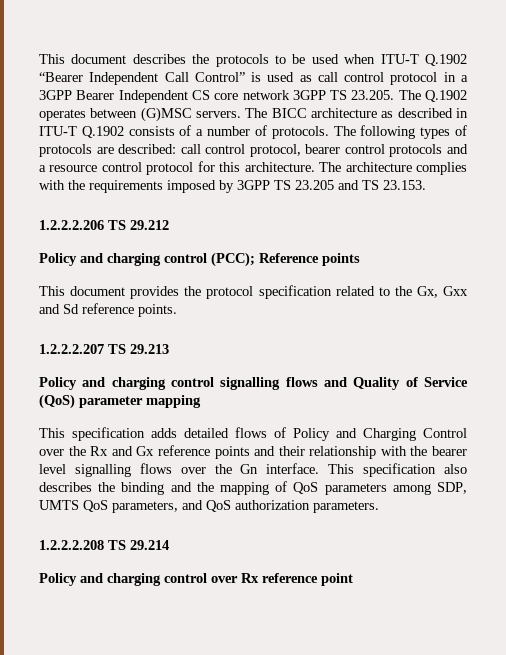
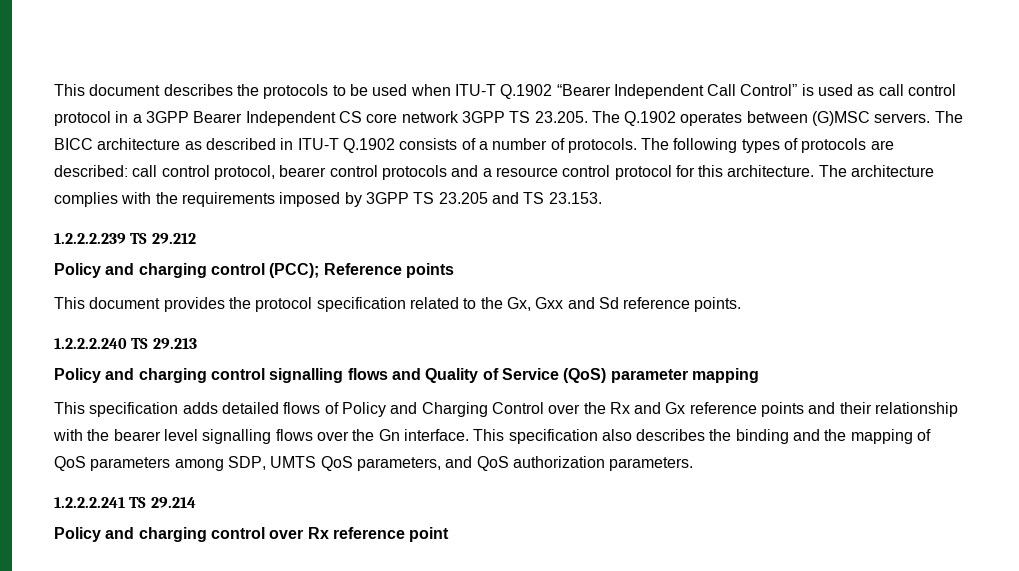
- 1.2.2.2.206 TS 29.212
+ 1.2.2.2.239 TS 29.212
- 1.2.2.2.207 TS 29.213
+ 1.2.2.2.240 TS 29.213
- 1.2.2.2.208 TS 29.214
+ 1.2.2.2.241 TS 29.214

